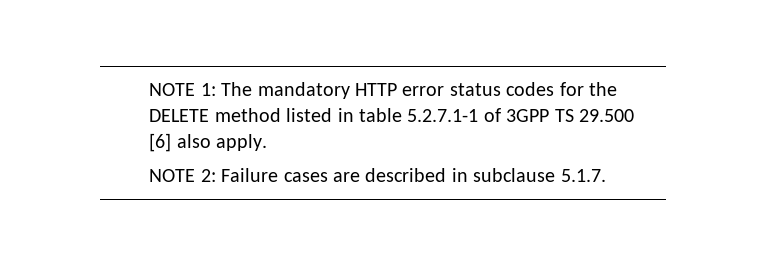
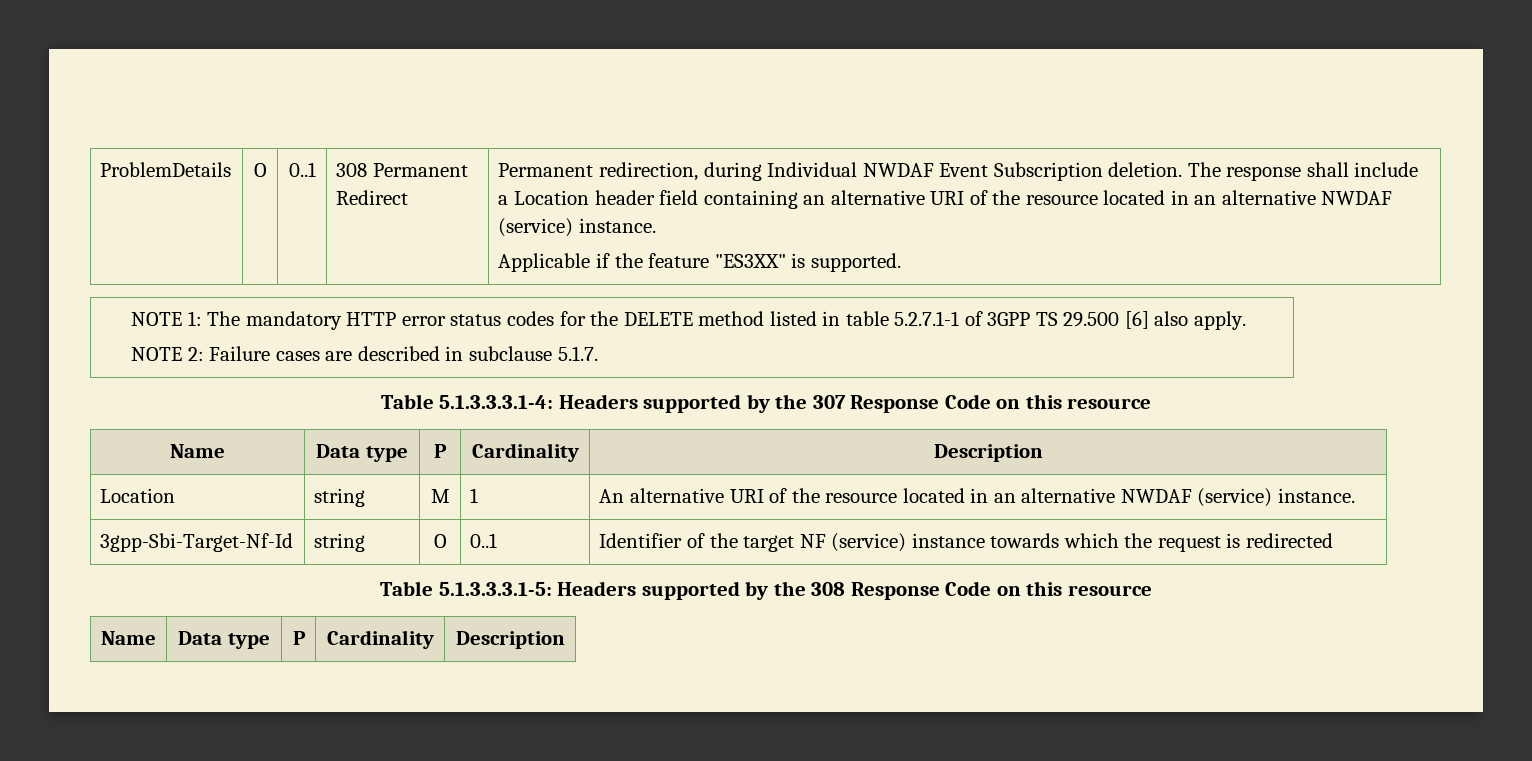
+ ProblemDetails | O | 0..1 | 308 Permanent Redirect | Permanent redirection, during Individual NWDAF Event Subscription deletion. The response shall include a Location header field containing an alternative URI of the resource located in an alternative NWDAF (service) instance.
+ Applicable if the feature "ES3XX" is supported.
+ Table 5.1.3.3.3.1-4: Headers supported by the 307 Response Code on this resource
+ Name | Data type | P | Cardinality | Description
+ Location | string | M | 1 | An alternative URI of the resource located in an alternative NWDAF (service) instance.
+ 3gpp-Sbi-Target-Nf-Id | string | O | 0..1 | Identifier of the target NF (service) instance towards which the request is redirected
+ Table 5.1.3.3.3.1-5: Headers supported by the 308 Response Code on this resource
+ Name | Data type | P | Cardinality | Description

